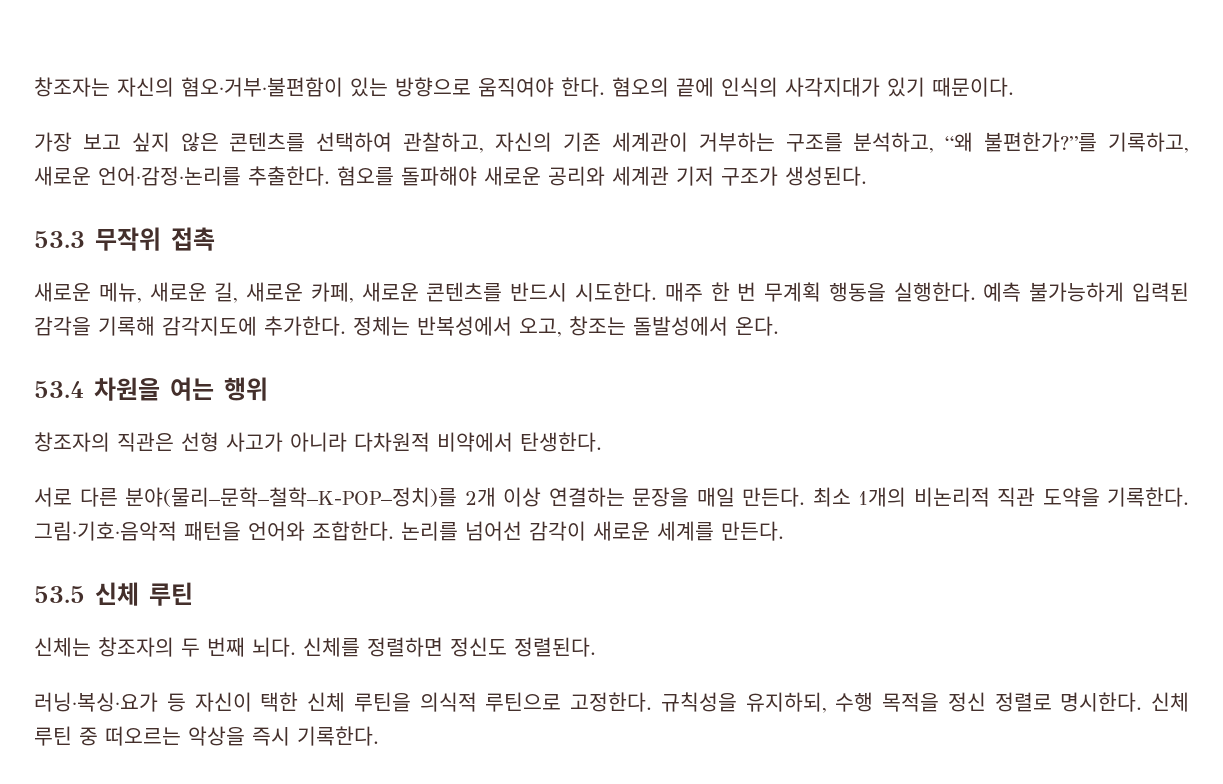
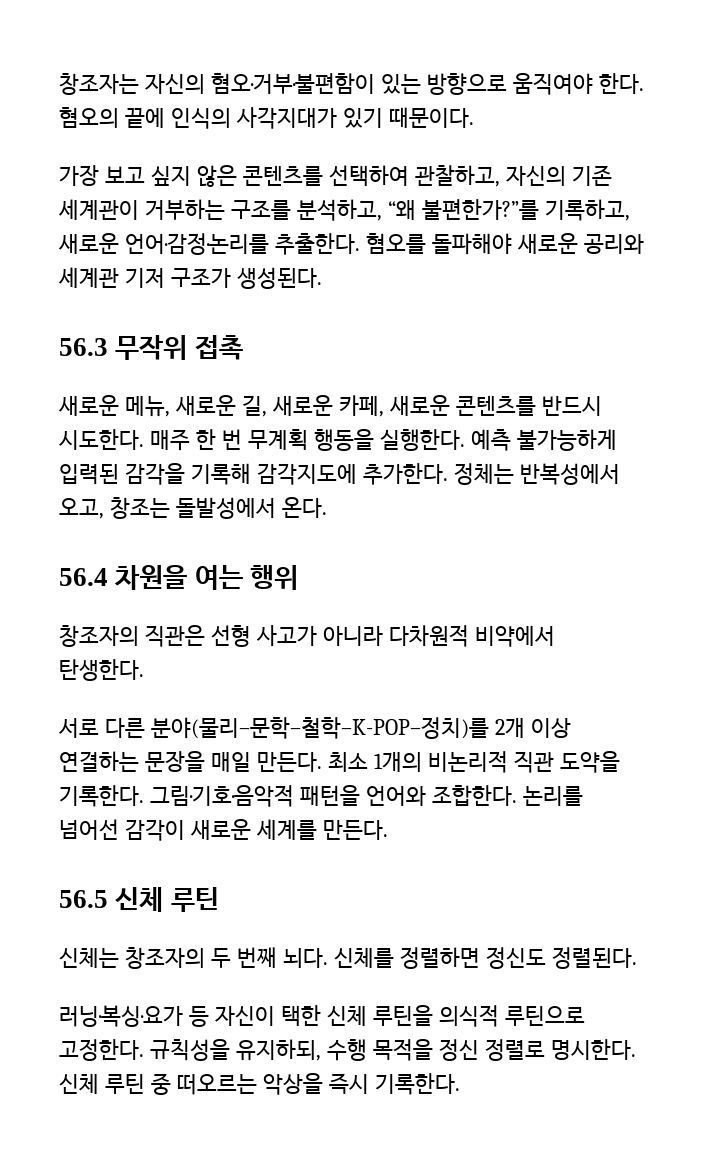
- 53.3 무작위 접촉
+ 56.3 무작위 접촉
- 53.4 차원을 여는 행위
+ 56.4 차원을 여는 행위
- 53.5 신체 루틴
+ 56.5 신체 루틴

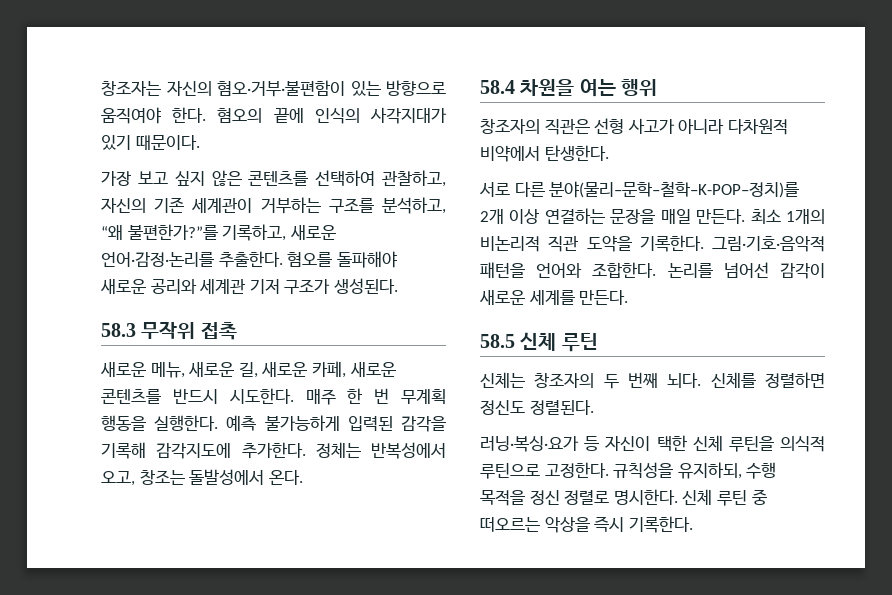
- 56.3 무작위 접촉
+ 58.3 무작위 접촉
- 56.4 차원을 여는 행위
+ 58.4 차원을 여는 행위
- 56.5 신체 루틴
+ 58.5 신체 루틴

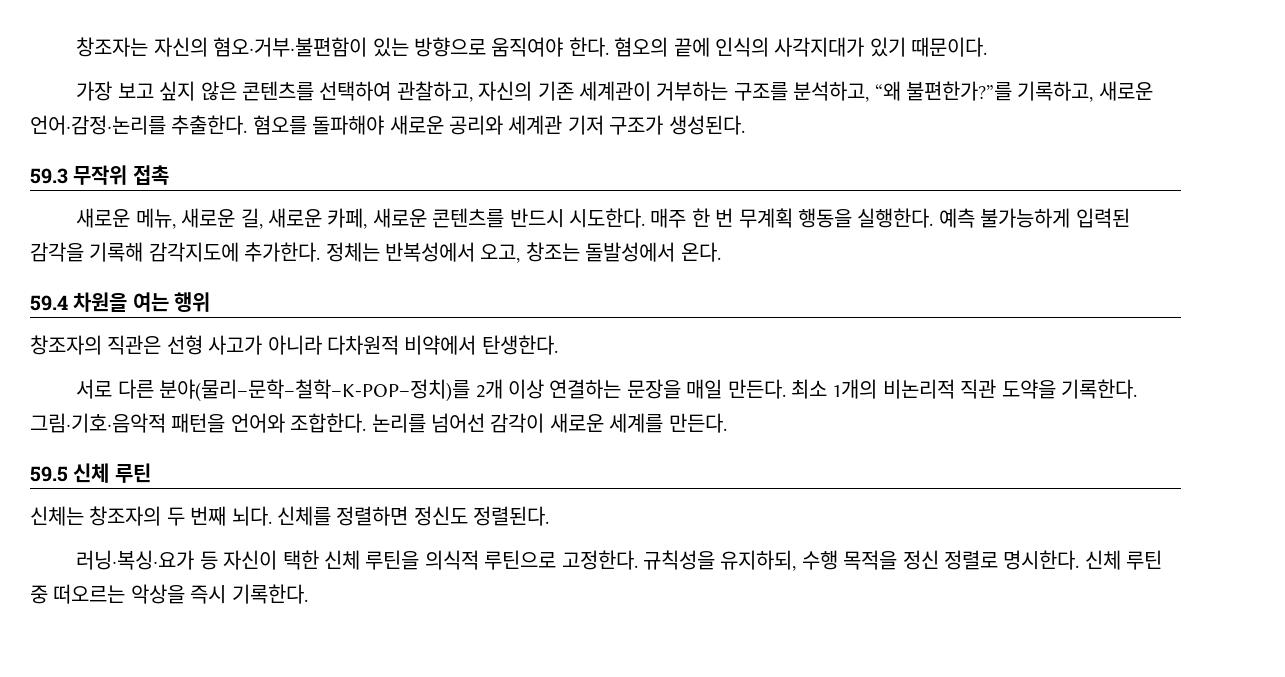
- 58.3 무작위 접촉
+ 59.3 무작위 접촉
- 58.4 차원을 여는 행위
+ 59.4 차원을 여는 행위
- 58.5 신체 루틴
+ 59.5 신체 루틴

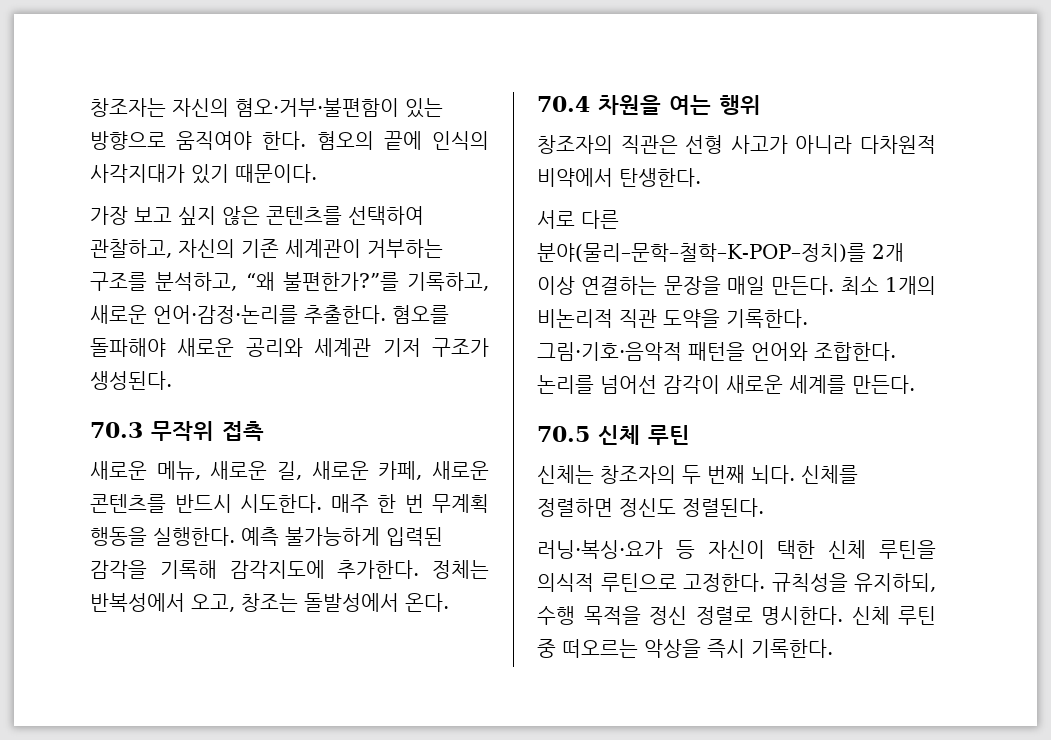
- 59.3 무작위 접촉
+ 70.3 무작위 접촉
- 59.4 차원을 여는 행위
+ 70.4 차원을 여는 행위
- 59.5 신체 루틴
+ 70.5 신체 루틴

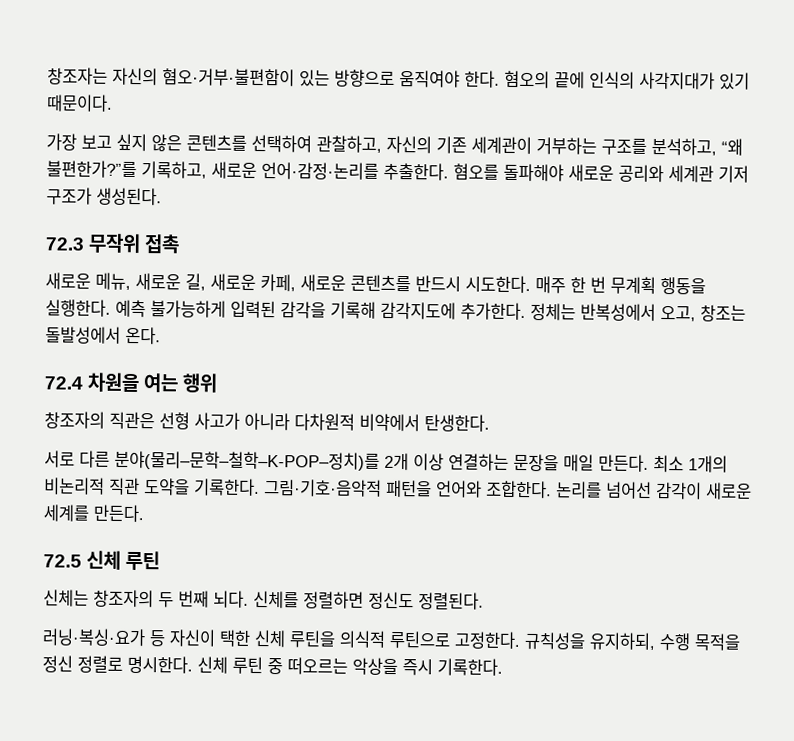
- 70.3 무작위 접촉
+ 72.3 무작위 접촉
- 70.4 차원을 여는 행위
+ 72.4 차원을 여는 행위
- 70.5 신체 루틴
+ 72.5 신체 루틴

